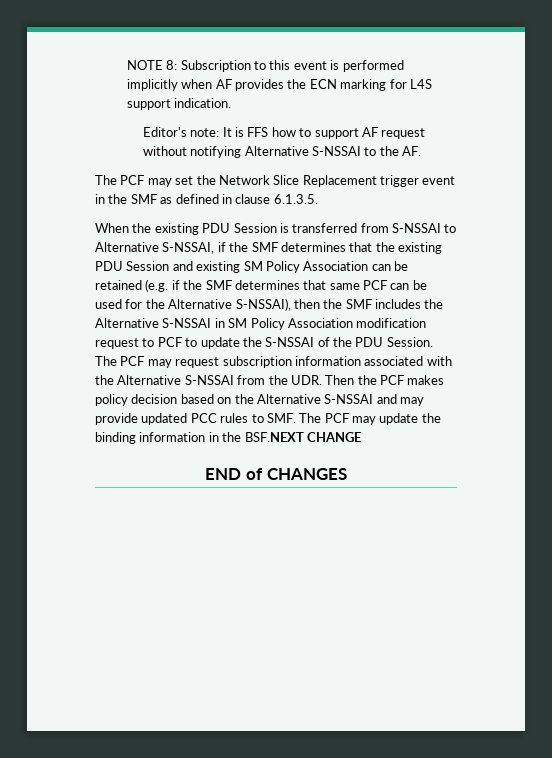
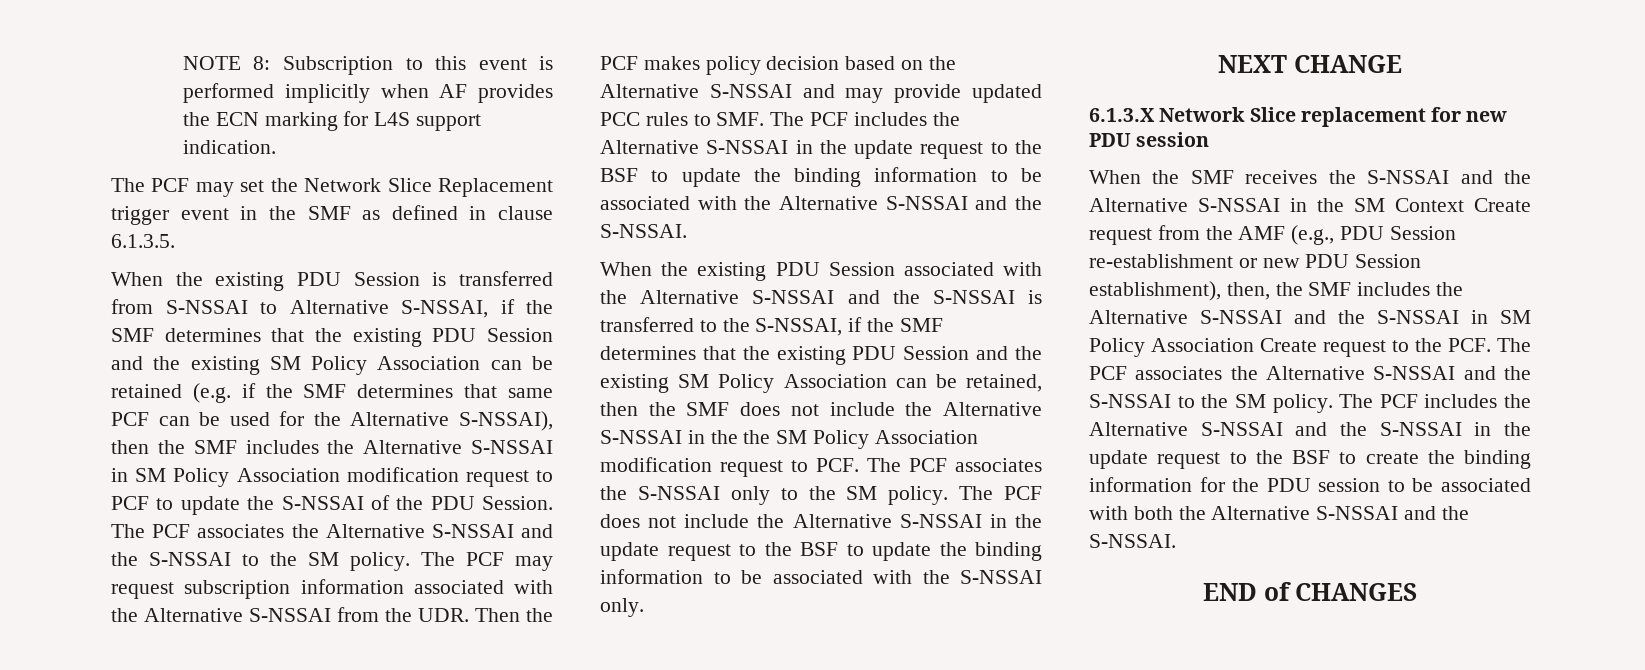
- Editor's note: It is FFS how to support AF request without notifying Alternative S-NSSAI to the AF.
- When the existing PDU Session is transferred from S-NSSAI to Alternative S-NSSAI, if the SMF determines that the existing PDU Session and existing SM Policy Association can be retained (e.g. if the SMF determines that same PCF can be used for the Alternative S-NSSAI), then the SMF includes the Alternative S-NSSAI in SM Policy Association modification request to PCF to update the S-NSSAI of the PDU Session.
+ When the existing PDU Session is transferred from S-NSSAI to Alternative S-NSSAI, if the SMF determines that the existing PDU Session and the existing SM Policy Association can be retained (e.g. if the SMF determines that same PCF can be used for the Alternative S-NSSAI), then the SMF includes the Alternative S-NSSAI in SM Policy Association modification request to PCF to update the S-NSSAI of the PDU Session.
- The PCF may request subscription information associated with the Alternative S-NSSAI from the UDR. Then the PCF makes policy decision based on the Alternative S-NSSAI and may provide updated PCC rules to SMF. The PCF may update the binding information in the BSF.NEXT CHANGE
+ The PCF associates the Alternative S-NSSAI and the S-NSSAI to the SM policy. The PCF may request subscription information associated with the Alternative S-NSSAI from the UDR. Then the PCF makes policy decision based on the Alternative S-NSSAI and may provide updated PCC rules to SMF. The PCF includes the Alternative S-NSSAI in the update request to the BSF to update the binding information to be associated with the Alternative S-NSSAI and the S-NSSAI.
+ When the existing PDU Session associated with the Alternative S-NSSAI and the S-NSSAI is transferred to the S-NSSAI, if the SMF determines that the existing PDU Session and the existing SM Policy Association can be retained, then the SMF does not include the Alternative S-NSSAI in the the SM Policy Association modification request to PCF. The PCF associates the S-NSSAI only to the SM policy. The PCF does not include the Alternative S-NSSAI in the update request to the BSF to update the binding information to be associated with the S-NSSAI only.
+ NEXT CHANGE
+ 6.1.3.X Network Slice replacement for new PDU session
+ When the SMF receives the S-NSSAI and the Alternative S-NSSAI in the SM Context Create request from the AMF (e.g., PDU Session re-establishment or new PDU Session establishment), then, the SMF includes the Alternative S-NSSAI and the S-NSSAI in SM Policy Association Create request to the PCF. The PCF associates the Alternative S-NSSAI and the S-NSSAI to the SM policy. The PCF includes the Alternative S-NSSAI and the S-NSSAI in the update request to the BSF to create the binding information for the PDU session to be associated with both the Alternative S-NSSAI and the S-NSSAI.

